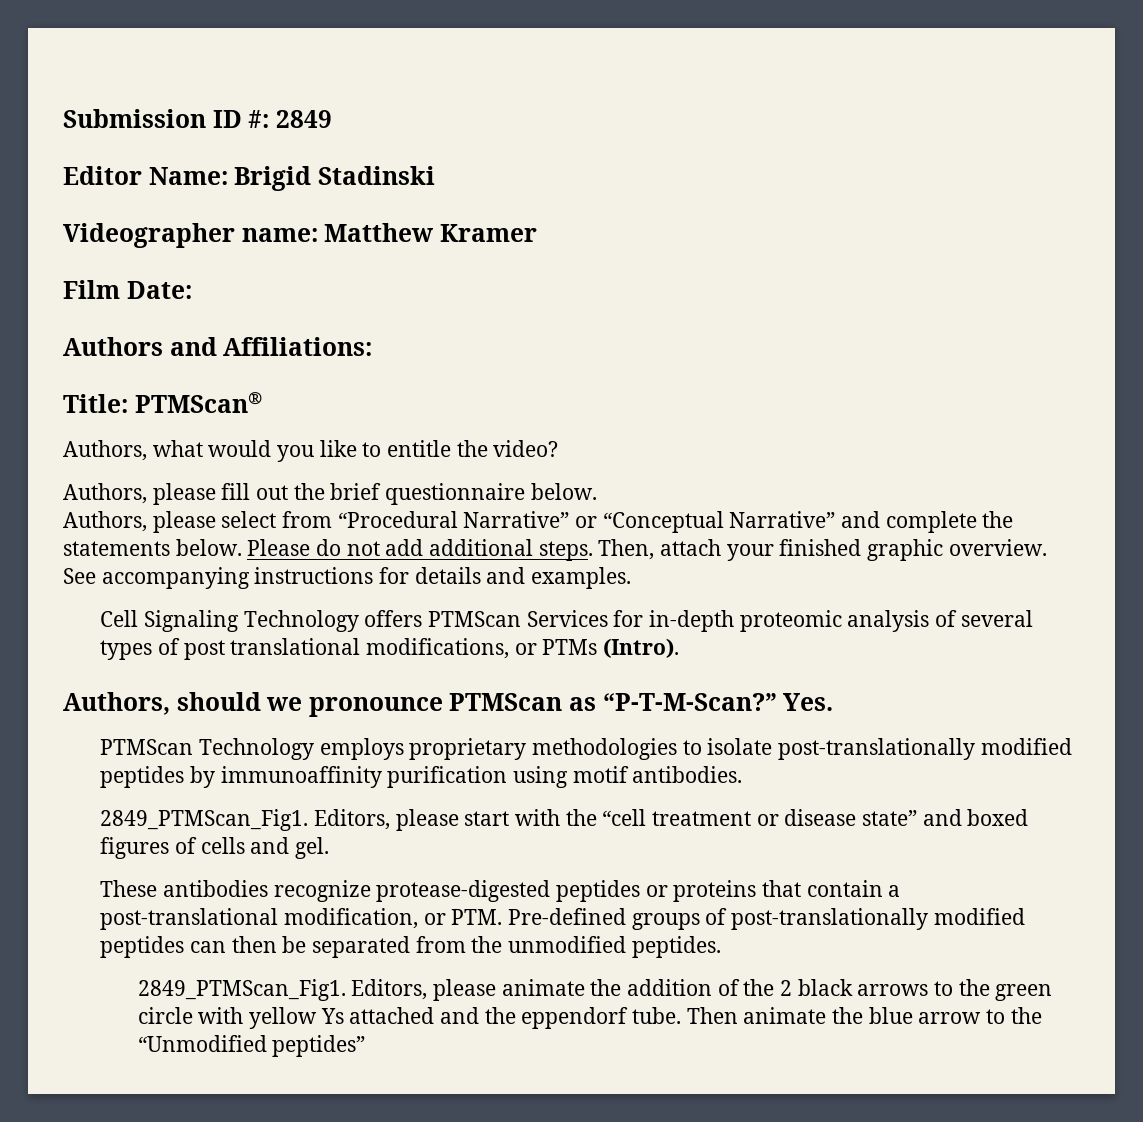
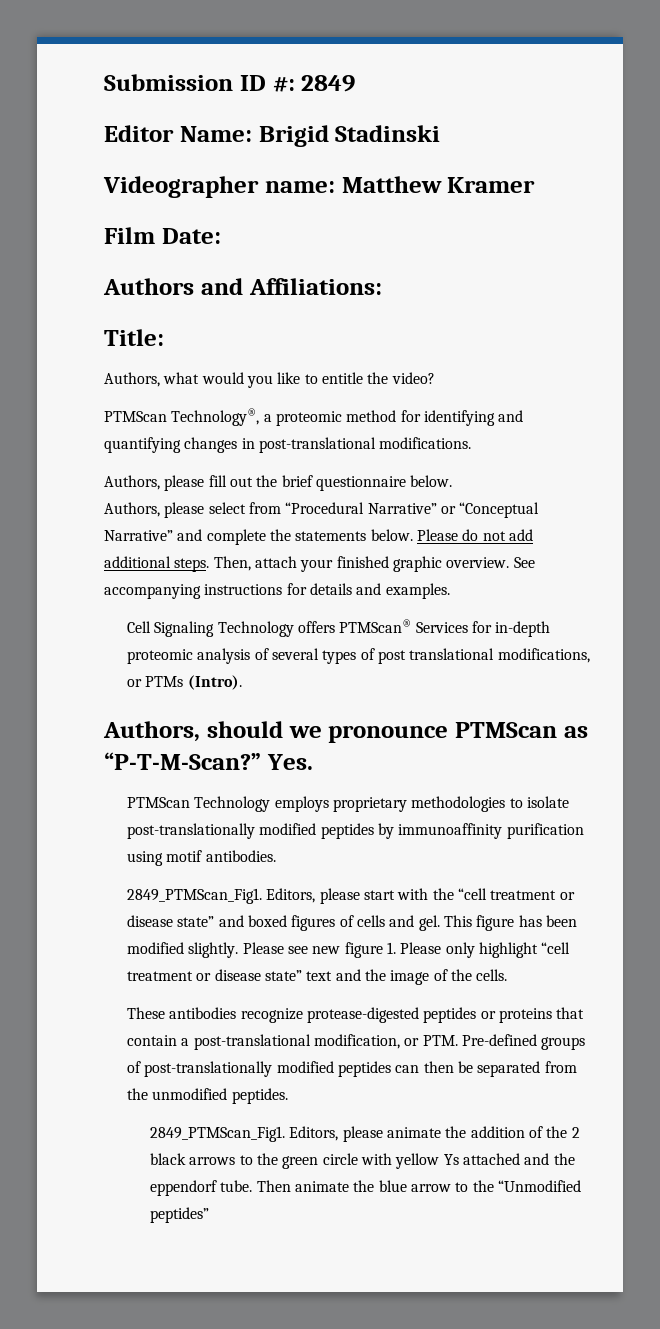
- Title: PTMScan®
+ Title:
+ PTMScan Technology®, a proteomic method for identifying and quantifying changes in post-translational modifications.
- Cell Signaling Technology offers PTMScan Services for in-depth proteomic analysis of several types of post translational modifications, or PTMs (Intro).
+ Cell Signaling Technology offers PTMScan® Services for in-depth proteomic analysis of several types of post translational modifications, or PTMs (Intro).
+ This figure has been modified slightly. Please see new figure 1. Please only highlight “cell treatment or disease state” text and the image of the cells.

